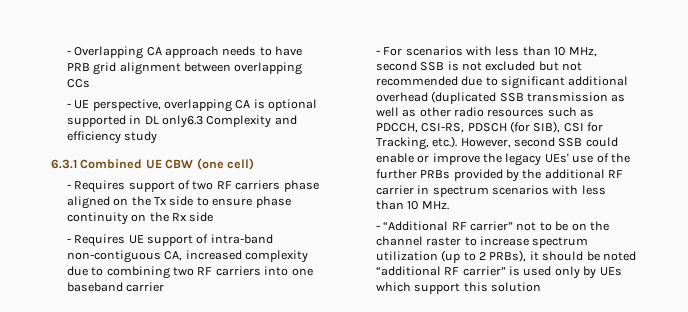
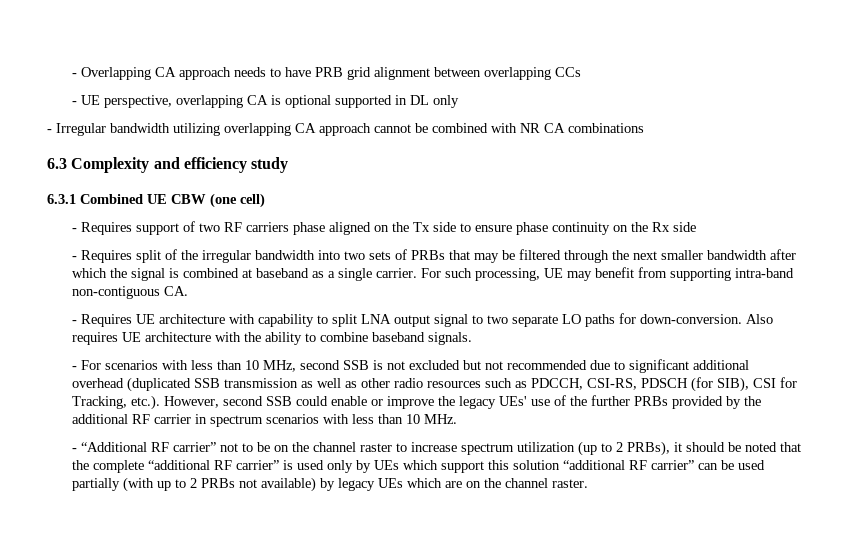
- - UE perspective, overlapping CA is optional supported in DL only6.3 Complexity and efficiency study
+ - UE perspective, overlapping CA is optional supported in DL only
+ - Irregular bandwidth utilizing overlapping CA approach cannot be combined with NR CA combinations
+ 6.3 Complexity and efficiency study
- - Requires UE support of intra-band non-contiguous CA, increased complexity due to combining two RF carriers into one baseband carrier
+ - Requires split of the irregular bandwidth into two sets of PRBs that may be filtered through the next smaller bandwidth after which the signal is combined at baseband as a single carrier. For such processing, UE may benefit from supporting intra-band non-contiguous CA.
+ - Requires UE architecture with capability to split LNA output signal to two separate LO paths for down-conversion. Also requires UE architecture with the ability to combine baseband signals.
- - “Additional RF carrier” not to be on the channel raster to increase spectrum utilization (up to 2 PRBs), it should be noted “additional RF carrier” is used only by UEs which support this solution
+ - “Additional RF carrier” not to be on the channel raster to increase spectrum utilization (up to 2 PRBs), it should be noted that the complete “additional RF carrier” is used only by UEs which support this solution “additional RF carrier” can be used partially (with up to 2 PRBs not available) by legacy UEs which are on the channel raster.

